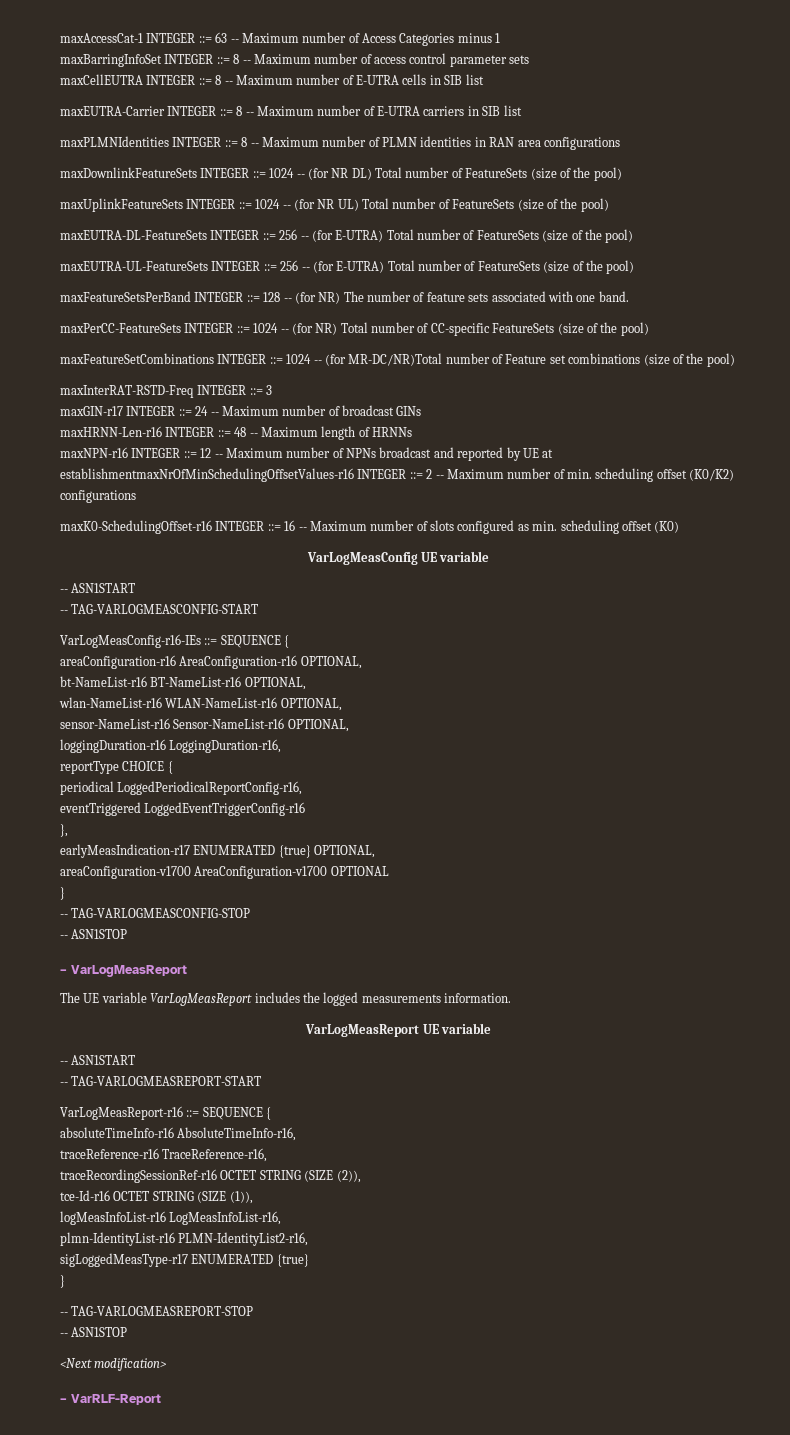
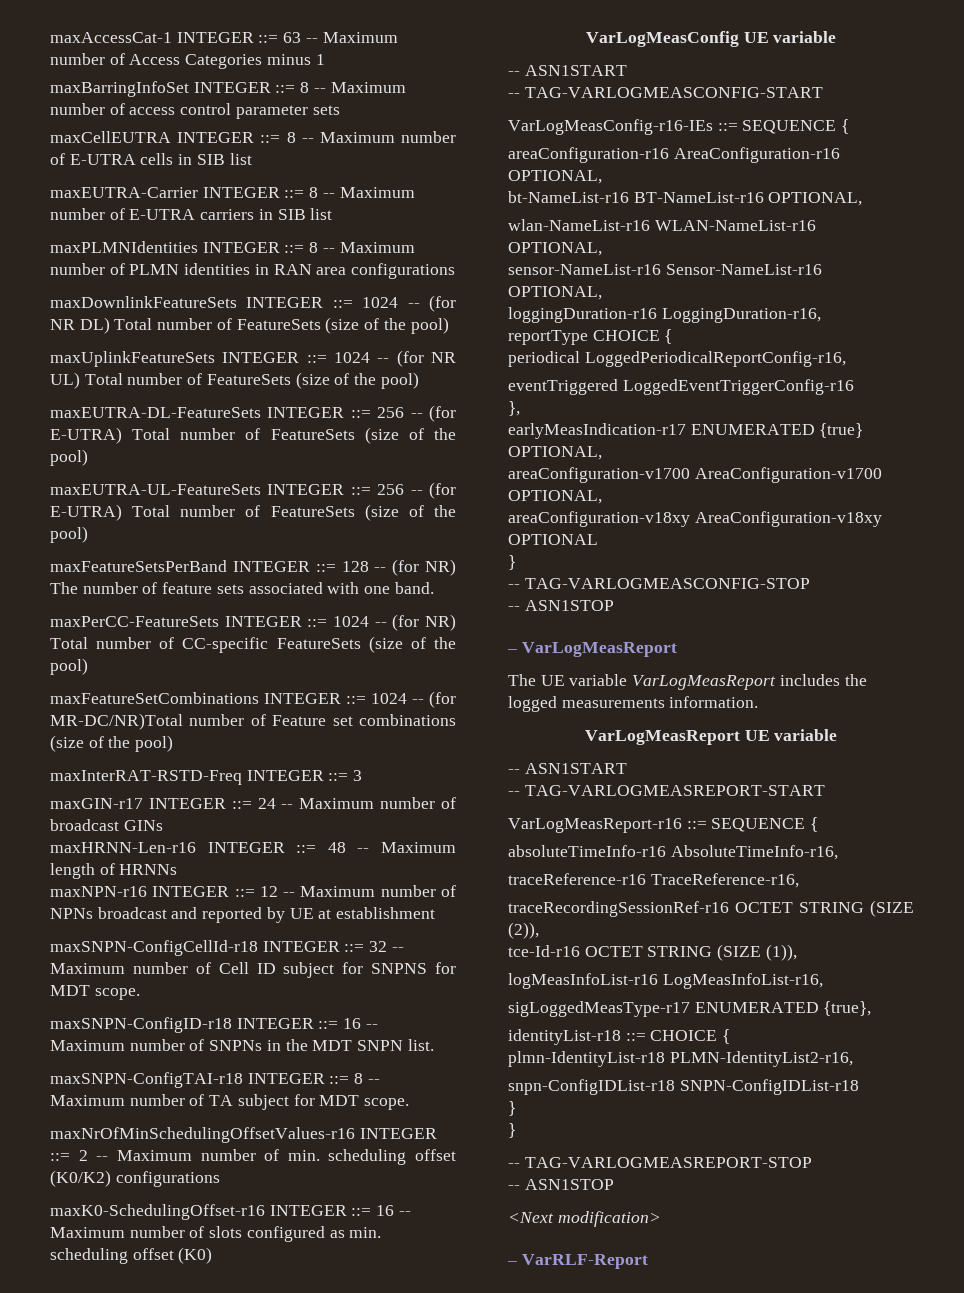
- maxNPN-r16 INTEGER ::= 12 -- Maximum number of NPNs broadcast and reported by UE at establishmentmaxNrOfMinSchedulingOffsetValues-r16 INTEGER ::= 2 -- Maximum number of min. scheduling offset (K0/K2) configurations
+ maxNPN-r16 INTEGER ::= 12 -- Maximum number of NPNs broadcast and reported by UE at establishment
+ maxSNPN-ConfigCellId-r18 INTEGER ::= 32 -- Maximum number of Cell ID subject for SNPNS for MDT scope.
+ maxSNPN-ConfigID-r18 INTEGER ::= 16 -- Maximum number of SNPNs in the MDT SNPN list.
+ maxSNPN-ConfigTAI-r18 INTEGER ::= 8 -- Maximum number of TA subject for MDT scope.
+ maxNrOfMinSchedulingOffsetValues-r16 INTEGER ::= 2 -- Maximum number of min. scheduling offset (K0/K2) configurations
- areaConfiguration-v1700 AreaConfiguration-v1700 OPTIONAL
+ areaConfiguration-v1700 AreaConfiguration-v1700 OPTIONAL,
+ areaConfiguration-v18xy AreaConfiguration-v18xy OPTIONAL
- plmn-IdentityList-r16 PLMN-IdentityList2-r16,
- sigLoggedMeasType-r17 ENUMERATED {true}
+ sigLoggedMeasType-r17 ENUMERATED {true},
+ identityList-r18 ::= CHOICE {
+ plmn-IdentityList-r18 PLMN-IdentityList2-r16,
+ snpn-ConfigIDList-r18 SNPN-ConfigIDList-r18
+ }

